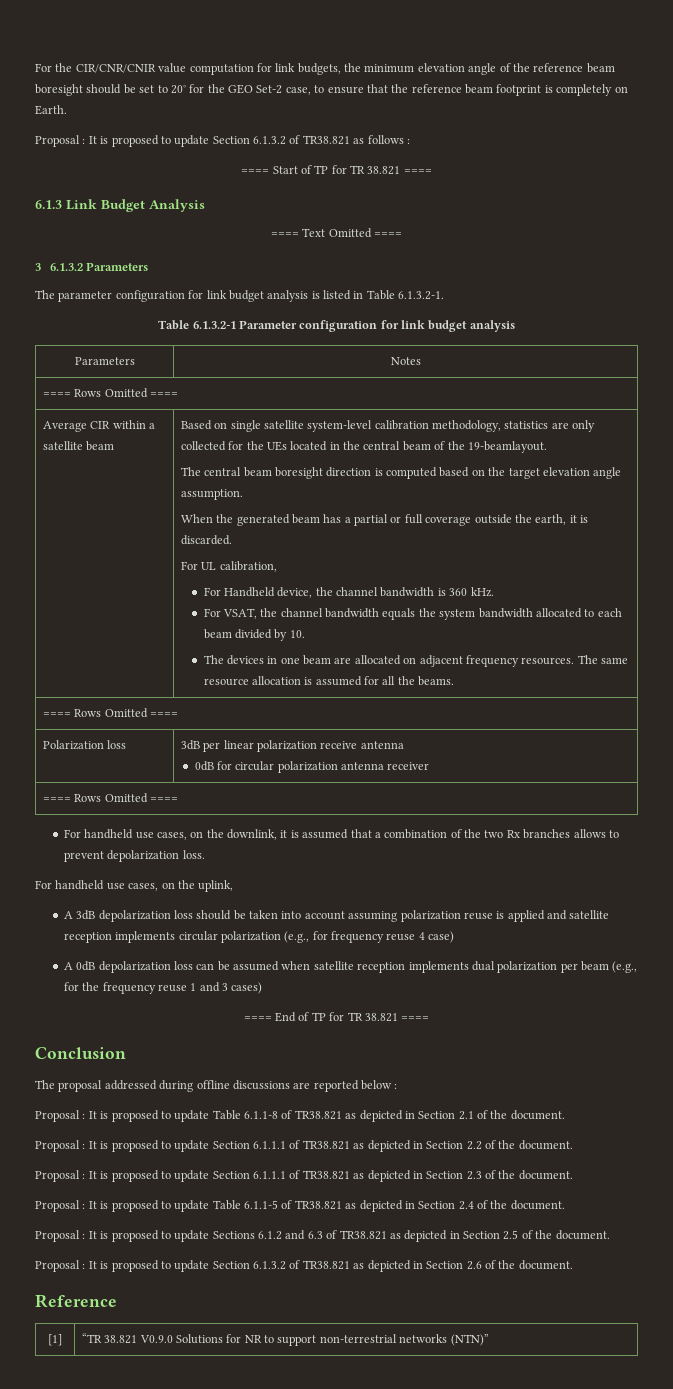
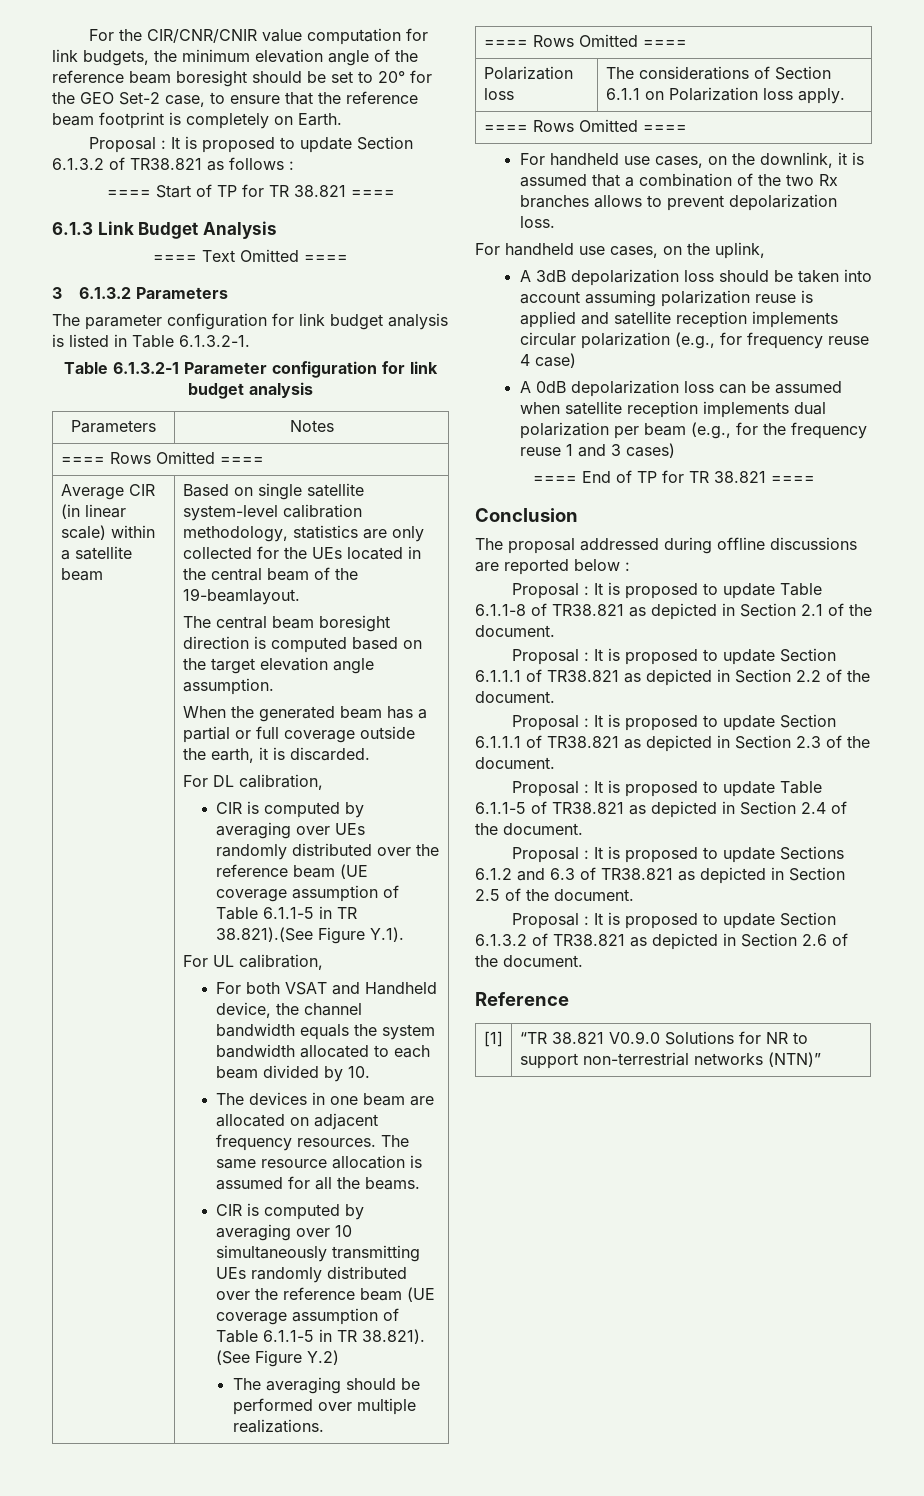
- Average CIR within a satellite beam
+ Average CIR (in linear scale) within a satellite beam
+ For DL calibration,
+ CIR is computed by averaging over UEs randomly distributed over the reference beam (UE coverage assumption of Table 6.1.1-5 in TR 38.821).(See Figure Y.1).
- For Handheld device, the channel bandwidth is 360 kHz.
- For VSAT, the channel bandwidth equals the system bandwidth allocated to each beam divided by 10.
+ For both VSAT and Handheld device, the channel bandwidth equals the system bandwidth allocated to each beam divided by 10.
+ CIR is computed by averaging over 10 simultaneously transmitting UEs randomly distributed over the reference beam (UE coverage assumption of Table 6.1.1-5 in TR 38.821). (See Figure Y.2)
+ The averaging should be performed over multiple realizations.
- Polarization loss | 3dB per linear polarization receive antenna
- 0dB for circular polarization antenna receiver
+ Polarization loss | The considerations of Section 6.1.1 on Polarization loss apply.

